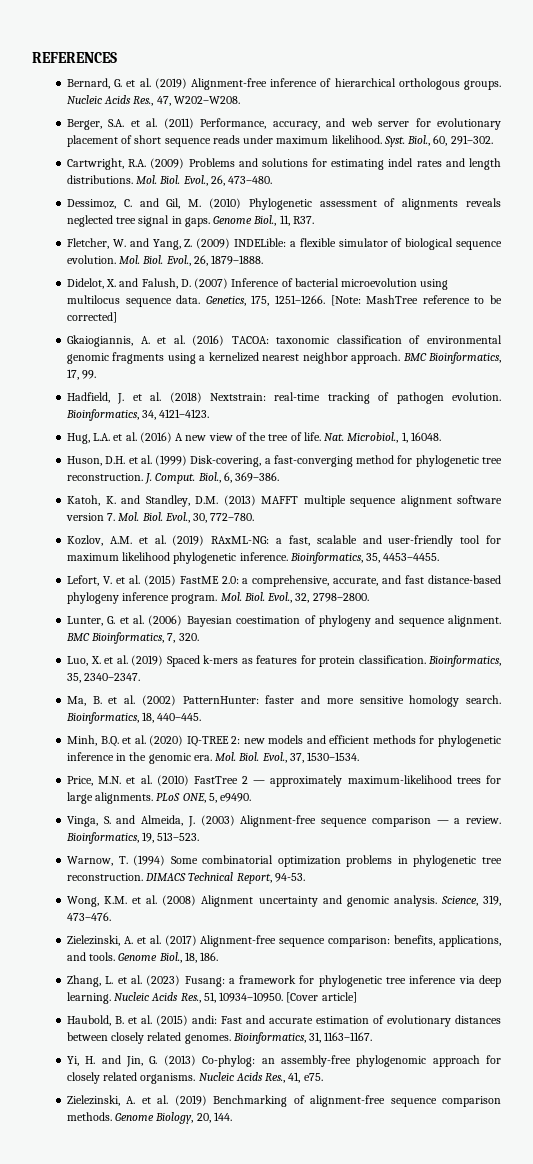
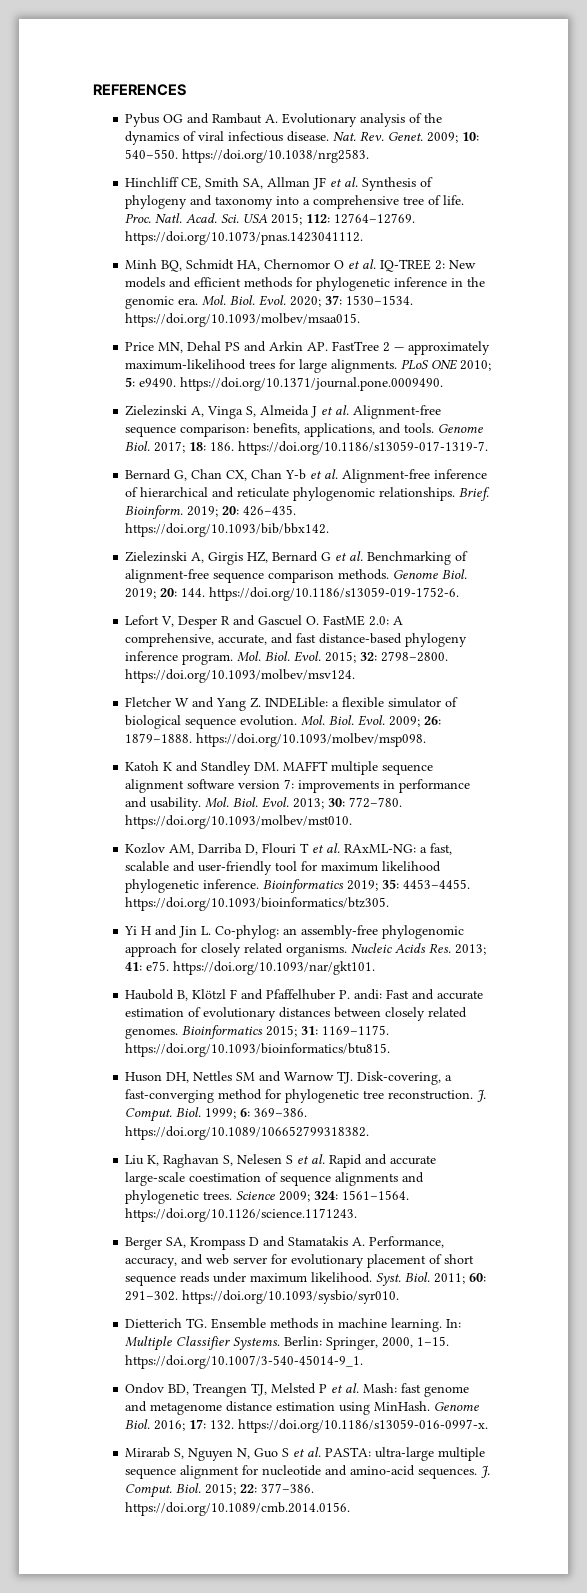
- Bernard, G. et al. (2019) Alignment-free inference of hierarchical orthologous groups. Nucleic Acids Res., 47, W202–W208.
- Berger, S.A. et al. (2011) Performance, accuracy, and web server for evolutionary placement of short sequence reads under maximum likelihood.
+ Pybus OG and Rambaut A. Evolutionary analysis of the dynamics of viral infectious disease. Nat. Rev. Genet. 2009; 10: 540–550. https://doi.org/10.1038/nrg2583.
+ Hinchliff CE, Smith SA, Allman JF et al. Synthesis of phylogeny and taxonomy into a comprehensive tree of life. Proc. Natl. Acad. Sci. USA 2015; 112: 12764–12769. https://doi.org/10.1073/pnas.1423041112.
+ Minh BQ, Schmidt HA, Chernomor O et al. IQ-TREE 2: New models and efficient methods for phylogenetic inference in the genomic era. Mol. Biol. Evol. 2020; 37: 1530–1534. https://doi.org/10.1093/molbev/msaa015.
+ Price MN, Dehal PS and Arkin AP. FastTree 2 — approximately maximum-likelihood trees for large alignments. PLoS ONE 2010; 5: e9490. https://doi.org/10.1371/journal.pone.0009490.
+ Zielezinski A, Vinga S, Almeida J et al. Alignment-free sequence comparison: benefits, applications, and tools. Genome Biol. 2017; 18: 186. https://doi.org/10.1186/s13059-017-1319-7.
+ Bernard G, Chan CX, Chan Y-b et al. Alignment-free inference of hierarchical and reticulate phylogenomic relationships. Brief. Bioinform. 2019; 20: 426–435. https://doi.org/10.1093/bib/bbx142.
+ Zielezinski A, Girgis HZ, Bernard G et al. Benchmarking of alignment-free sequence comparison methods. Genome Biol. 2019; 20: 144. https://doi.org/10.1186/s13059-019-1752-6.
+ Lefort V, Desper R and Gascuel O. FastME 2.0: A comprehensive, accurate, and fast distance-based phylogeny inference program. Mol. Biol. Evol. 2015; 32: 2798–2800. https://doi.org/10.1093/molbev/msv124.
+ Fletcher W and Yang Z. INDELible: a flexible simulator of biological sequence evolution. Mol. Biol. Evol. 2009; 26: 1879–1888. https://doi.org/10.1093/molbev/msp098.
+ Katoh K and Standley DM. MAFFT multiple sequence alignment software version 7: improvements in performance and usability. Mol. Biol. Evol. 2013; 30: 772–780. https://doi.org/10.1093/molbev/mst010.
+ Kozlov AM, Darriba D, Flouri T et al. RAxML-NG: a fast, scalable and user-friendly tool for maximum likelihood phylogenetic inference. Bioinformatics 2019; 35: 4453–4455. https://doi.org/10.1093/bioinformatics/btz305.
+ Yi H and Jin L. Co-phylog: an assembly-free phylogenomic approach for closely related organisms. Nucleic Acids Res. 2013; 41: e75. https://doi.org/10.1093/nar/gkt101.
+ Haubold B, Klötzl F and Pfaffelhuber P. andi: Fast and accurate estimation of evolutionary distances between closely related genomes. Bioinformatics 2015; 31: 1169–1175. https://doi.org/10.1093/bioinformatics/btu815.
+ Huson DH, Nettles SM and Warnow TJ. Disk-covering, a fast-converging method for phylogenetic tree reconstruction. J. Comput. Biol. 1999; 6: 369–386. https://doi.org/10.1089/106652799318382.
+ Liu K, Raghavan S, Nelesen S et al. Rapid and accurate large-scale coestimation of sequence alignments and phylogenetic trees. Science 2009; 324: 1561–1564. https://doi.org/10.1126/science.1171243.
+ Berger SA, Krompass D and Stamatakis A. Performance, accuracy, and web server for evolutionary placement of short sequence reads under maximum likelihood.
- Biol., 60, 291–302.
- Cartwright, R.A. (2009) Problems and solutions for estimating indel rates and length distributions. Mol. Biol. Evol., 26, 473–480.
- Dessimoz, C. and Gil, M. (2010) Phylogenetic assessment of alignments reveals neglected tree signal in gaps. Genome Biol., 11, R37.
- Fletcher, W. and Yang, Z. (2009) INDELible: a flexible simulator of biological sequence evolution. Mol. Biol. Evol., 26, 1879–1888.
- Didelot, X. and Falush, D. (2007) Inference of bacterial microevolution using multilocus sequence data. Genetics, 175, 1251–1266. [Note: MashTree reference to be corrected]
- Gkaiogiannis, A. et al. (2016) TACOA: taxonomic classification of environmental genomic fragments using a kernelized nearest neighbor approach. BMC Bioinformatics, 17, 99.
- Hadfield, J. et al. (2018) Nextstrain: real-time tracking of pathogen evolution. Bioinformatics, 34, 4121–4123.
- Hug, L.A. et al. (2016) A new view of the tree of life. Nat. Microbiol., 1, 16048.
- Huson, D.H. et al. (1999) Disk-covering, a fast-converging method for phylogenetic tree reconstruction. J. Comput. Biol., 6, 369–386.
- Katoh, K. and Standley, D.M. (2013) MAFFT multiple sequence alignment software version 7. Mol. Biol. Evol., 30, 772–780.
- Kozlov, A.M. et al. (2019) RAxML-NG: a fast, scalable and user-friendly tool for maximum likelihood phylogenetic inference. Bioinformatics, 35, 4453–4455.
- Lefort, V. et al. (2015) FastME 2.0: a comprehensive, accurate, and fast distance-based phylogeny inference program. Mol. Biol. Evol., 32, 2798–2800.
- Lunter, G. et al. (2006) Bayesian coestimation of phylogeny and sequence alignment. BMC Bioinformatics, 7, 320.
- Luo, X. et al. (2019) Spaced k-mers as features for protein classification. Bioinformatics, 35, 2340–2347.
- Ma, B. et al. (2002) PatternHunter: faster and more sensitive homology search. Bioinformatics, 18, 440–445.
- Minh, B.Q. et al. (2020) IQ-TREE 2: new models and efficient methods for phylogenetic inference in the genomic era. Mol. Biol. Evol., 37, 1530–1534.
- Price, M.N. et al. (2010) FastTree 2 — approximately maximum-likelihood trees for large alignments. PLoS ONE, 5, e9490.
- Vinga, S. and Almeida, J. (2003) Alignment-free sequence comparison — a review. Bioinformatics, 19, 513–523.
- Warnow, T. (1994) Some combinatorial optimization problems in phylogenetic tree reconstruction. DIMACS Technical Report, 94-53.
- Wong, K.M. et al. (2008) Alignment uncertainty and genomic analysis. Science, 319, 473–476.
- Zielezinski, A. et al. (2017) Alignment-free sequence comparison: benefits, applications, and tools. Genome Biol., 18, 186.
- Zhang, L. et al. (2023) Fusang: a framework for phylogenetic tree inference via deep learning. Nucleic Acids Res., 51, 10934–10950. [Cover article]
- Haubold, B. et al. (2015) andi: Fast and accurate estimation of evolutionary distances between closely related genomes. Bioinformatics, 31, 1163–1167.
- Yi, H. and Jin, G. (2013) Co-phylog: an assembly-free phylogenomic approach for closely related organisms. Nucleic Acids Res., 41, e75.
- Zielezinski, A. et al. (2019) Benchmarking of alignment-free sequence comparison methods. Genome Biology, 20, 144.
+ Biol. 2011; 60: 291–302. https://doi.org/10.1093/sysbio/syr010.
+ Dietterich TG. Ensemble methods in machine learning. In: Multiple Classifier Systems. Berlin: Springer, 2000, 1–15. https://doi.org/10.1007/3-540-45014-9_1.
+ Ondov BD, Treangen TJ, Melsted P et al. Mash: fast genome and metagenome distance estimation using MinHash. Genome Biol. 2016; 17: 132. https://doi.org/10.1186/s13059-016-0997-x.
+ Mirarab S, Nguyen N, Guo S et al. PASTA: ultra-large multiple sequence alignment for nucleotide and amino-acid sequences. J. Comput. Biol. 2015; 22: 377–386. https://doi.org/10.1089/cmb.2014.0156.

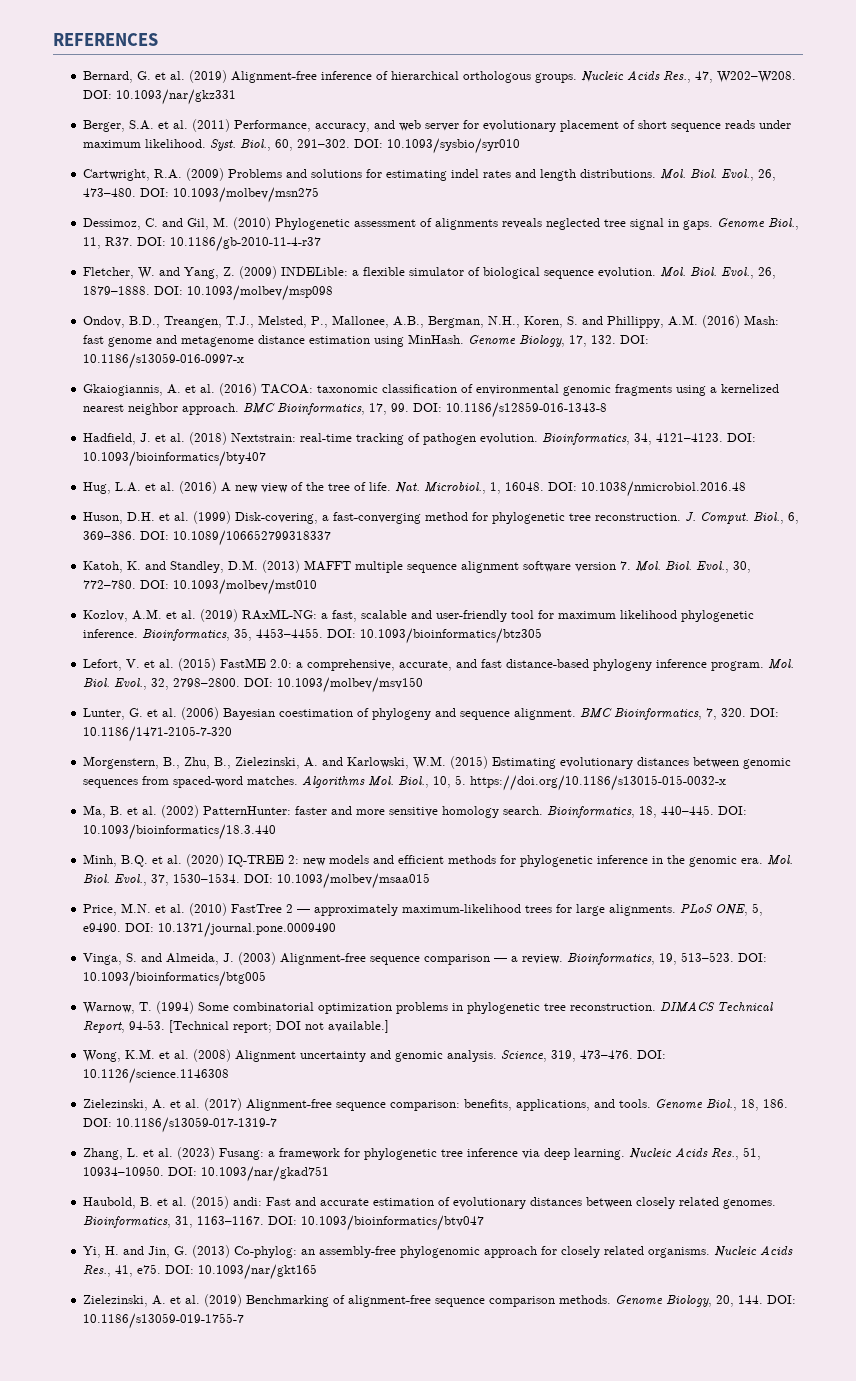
- Pybus OG and Rambaut A. Evolutionary analysis of the dynamics of viral infectious disease. Nat. Rev. Genet. 2009; 10: 540–550. https://doi.org/10.1038/nrg2583.
- Hinchliff CE, Smith SA, Allman JF et al. Synthesis of phylogeny and taxonomy into a comprehensive tree of life. Proc. Natl. Acad. Sci. USA 2015; 112: 12764–12769. https://doi.org/10.1073/pnas.1423041112.
- Minh BQ, Schmidt HA, Chernomor O et al. IQ-TREE 2: New models and efficient methods for phylogenetic inference in the genomic era. Mol. Biol. Evol. 2020; 37: 1530–1534. https://doi.org/10.1093/molbev/msaa015.
- Price MN, Dehal PS and Arkin AP. FastTree 2 — approximately maximum-likelihood trees for large alignments. PLoS ONE 2010; 5: e9490. https://doi.org/10.1371/journal.pone.0009490.
- Zielezinski A, Vinga S, Almeida J et al. Alignment-free sequence comparison: benefits, applications, and tools. Genome Biol. 2017; 18: 186. https://doi.org/10.1186/s13059-017-1319-7.
- Bernard G, Chan CX, Chan Y-b et al. Alignment-free inference of hierarchical and reticulate phylogenomic relationships. Brief. Bioinform. 2019; 20: 426–435. https://doi.org/10.1093/bib/bbx142.
- Zielezinski A, Girgis HZ, Bernard G et al. Benchmarking of alignment-free sequence comparison methods. Genome Biol. 2019; 20: 144. https://doi.org/10.1186/s13059-019-1752-6.
- Lefort V, Desper R and Gascuel O. FastME 2.0: A comprehensive, accurate, and fast distance-based phylogeny inference program. Mol. Biol. Evol. 2015; 32: 2798–2800. https://doi.org/10.1093/molbev/msv124.
- Fletcher W and Yang Z. INDELible: a flexible simulator of biological sequence evolution. Mol. Biol. Evol. 2009; 26: 1879–1888. https://doi.org/10.1093/molbev/msp098.
- Katoh K and Standley DM. MAFFT multiple sequence alignment software version 7: improvements in performance and usability. Mol. Biol. Evol. 2013; 30: 772–780. https://doi.org/10.1093/molbev/mst010.
- Kozlov AM, Darriba D, Flouri T et al. RAxML-NG: a fast, scalable and user-friendly tool for maximum likelihood phylogenetic inference. Bioinformatics 2019; 35: 4453–4455. https://doi.org/10.1093/bioinformatics/btz305.
- Yi H and Jin L. Co-phylog: an assembly-free phylogenomic approach for closely related organisms. Nucleic Acids Res. 2013; 41: e75. https://doi.org/10.1093/nar/gkt101.
- Haubold B, Klötzl F and Pfaffelhuber P. andi: Fast and accurate estimation of evolutionary distances between closely related genomes. Bioinformatics 2015; 31: 1169–1175. https://doi.org/10.1093/bioinformatics/btu815.
- Huson DH, Nettles SM and Warnow TJ. Disk-covering, a fast-converging method for phylogenetic tree reconstruction. J. Comput. Biol. 1999; 6: 369–386. https://doi.org/10.1089/106652799318382.
- Liu K, Raghavan S, Nelesen S et al. Rapid and accurate large-scale coestimation of sequence alignments and phylogenetic trees. Science 2009; 324: 1561–1564. https://doi.org/10.1126/science.1171243.
- Berger SA, Krompass D and Stamatakis A. Performance, accuracy, and web server for evolutionary placement of short sequence reads under maximum likelihood.
+ Bernard, G. et al. (2019) Alignment-free inference of hierarchical orthologous groups. Nucleic Acids Res., 47, W202–W208. DOI: 10.1093/nar/gkz331
+ Berger, S.A. et al. (2011) Performance, accuracy, and web server for evolutionary placement of short sequence reads under maximum likelihood.
- Biol. 2011; 60: 291–302. https://doi.org/10.1093/sysbio/syr010.
- Dietterich TG. Ensemble methods in machine learning. In: Multiple Classifier Systems. Berlin: Springer, 2000, 1–15. https://doi.org/10.1007/3-540-45014-9_1.
- Ondov BD, Treangen TJ, Melsted P et al. Mash: fast genome and metagenome distance estimation using MinHash.
+ Biol., 60, 291–302. DOI: 10.1093/sysbio/syr010
+ Cartwright, R.A. (2009) Problems and solutions for estimating indel rates and length distributions. Mol. Biol. Evol., 26, 473–480. DOI: 10.1093/molbev/msn275
+ Dessimoz, C. and Gil, M. (2010) Phylogenetic assessment of alignments reveals neglected tree signal in gaps. Genome Biol., 11, R37. DOI: 10.1186/gb-2010-11-4-r37
+ Fletcher, W. and Yang, Z. (2009) INDELible: a flexible simulator of biological sequence evolution. Mol. Biol. Evol., 26, 1879–1888. DOI: 10.1093/molbev/msp098
+ Ondov, B.D., Treangen, T.J., Melsted, P., Mallonee, A.B., Bergman, N.H., Koren, S. and Phillippy, A.M. (2016) Mash: fast genome and metagenome distance estimation using MinHash.
- Genome Biol. 2016; 17: 132. https://doi.org/10.1186/s13059-016-0997-x.
- Mirarab S, Nguyen N, Guo S et al. PASTA: ultra-large multiple sequence alignment for nucleotide and amino-acid sequences. J. Comput. Biol. 2015; 22: 377–386. https://doi.org/10.1089/cmb.2014.0156.
+ Genome Biology, 17, 132. DOI: 10.1186/s13059-016-0997-x
+ Gkaiogiannis, A. et al. (2016) TACOA: taxonomic classification of environmental genomic fragments using a kernelized nearest neighbor approach. BMC Bioinformatics, 17, 99. DOI: 10.1186/s12859-016-1343-8
+ Hadfield, J. et al. (2018) Nextstrain: real-time tracking of pathogen evolution. Bioinformatics, 34, 4121–4123. DOI: 10.1093/bioinformatics/bty407
+ Hug, L.A. et al. (2016) A new view of the tree of life. Nat. Microbiol., 1, 16048. DOI: 10.1038/nmicrobiol.2016.48
+ Huson, D.H. et al. (1999) Disk-covering, a fast-converging method for phylogenetic tree reconstruction. J. Comput. Biol., 6, 369–386. DOI: 10.1089/106652799318337
+ Katoh, K. and Standley, D.M. (2013) MAFFT multiple sequence alignment software version 7. Mol. Biol. Evol., 30, 772–780. DOI: 10.1093/molbev/mst010
+ Kozlov, A.M. et al. (2019) RAxML-NG: a fast, scalable and user-friendly tool for maximum likelihood phylogenetic inference. Bioinformatics, 35, 4453–4455. DOI: 10.1093/bioinformatics/btz305
+ Lefort, V. et al. (2015) FastME 2.0: a comprehensive, accurate, and fast distance-based phylogeny inference program. Mol. Biol. Evol., 32, 2798–2800. DOI: 10.1093/molbev/msv150
+ Lunter, G. et al. (2006) Bayesian coestimation of phylogeny and sequence alignment. BMC Bioinformatics, 7, 320. DOI: 10.1186/1471-2105-7-320
+ Morgenstern, B., Zhu, B., Zielezinski, A. and Karlowski, W.M. (2015) Estimating evolutionary distances between genomic sequences from spaced-word matches. Algorithms Mol. Biol., 10, 5. https://doi.org/10.1186/s13015-015-0032-x
+ Ma, B. et al. (2002) PatternHunter: faster and more sensitive homology search. Bioinformatics, 18, 440–445. DOI: 10.1093/bioinformatics/18.3.440
+ Minh, B.Q. et al. (2020) IQ-TREE 2: new models and efficient methods for phylogenetic inference in the genomic era. Mol. Biol. Evol., 37, 1530–1534. DOI: 10.1093/molbev/msaa015
+ Price, M.N. et al. (2010) FastTree 2 — approximately maximum-likelihood trees for large alignments. PLoS ONE, 5, e9490. DOI: 10.1371/journal.pone.0009490
+ Vinga, S. and Almeida, J. (2003) Alignment-free sequence comparison — a review. Bioinformatics, 19, 513–523. DOI: 10.1093/bioinformatics/btg005
+ Warnow, T. (1994) Some combinatorial optimization problems in phylogenetic tree reconstruction. DIMACS Technical Report, 94-53. [Technical report; DOI not available.]
+ Wong, K.M. et al. (2008) Alignment uncertainty and genomic analysis. Science, 319, 473–476. DOI: 10.1126/science.1146308
+ Zielezinski, A. et al. (2017) Alignment-free sequence comparison: benefits, applications, and tools. Genome Biol., 18, 186. DOI: 10.1186/s13059-017-1319-7
+ Zhang, L. et al. (2023) Fusang: a framework for phylogenetic tree inference via deep learning. Nucleic Acids Res., 51, 10934–10950. DOI: 10.1093/nar/gkad751
+ Haubold, B. et al. (2015) andi: Fast and accurate estimation of evolutionary distances between closely related genomes. Bioinformatics, 31, 1163–1167. DOI: 10.1093/bioinformatics/btv047
+ Yi, H. and Jin, G. (2013) Co-phylog: an assembly-free phylogenomic approach for closely related organisms. Nucleic Acids Res., 41, e75. DOI: 10.1093/nar/gkt165
+ Zielezinski, A. et al. (2019) Benchmarking of alignment-free sequence comparison methods. Genome Biology, 20, 144. DOI: 10.1186/s13059-019-1755-7

